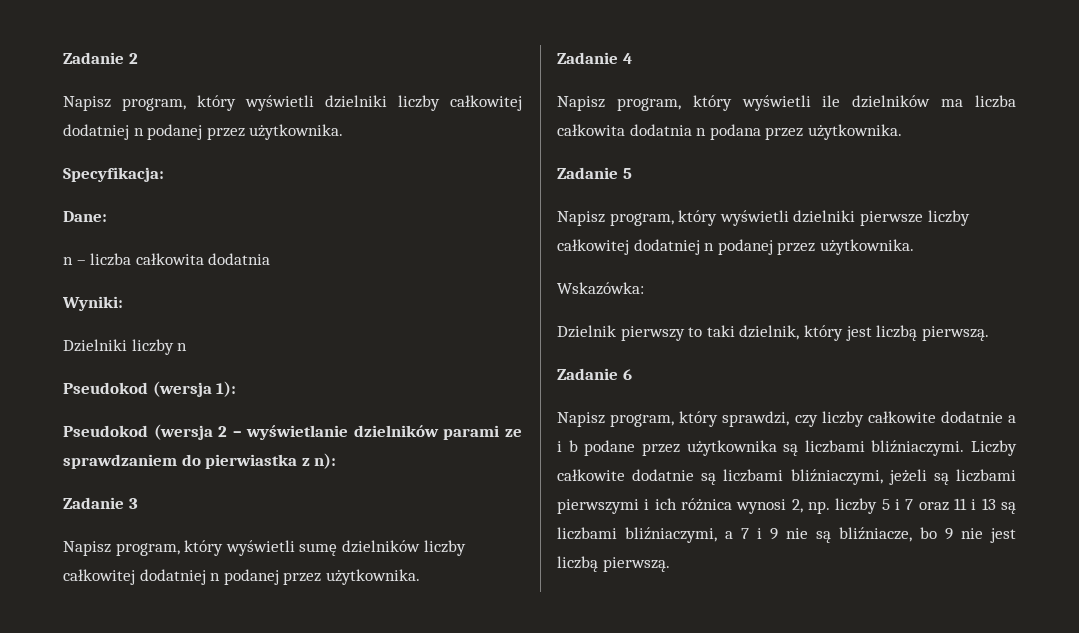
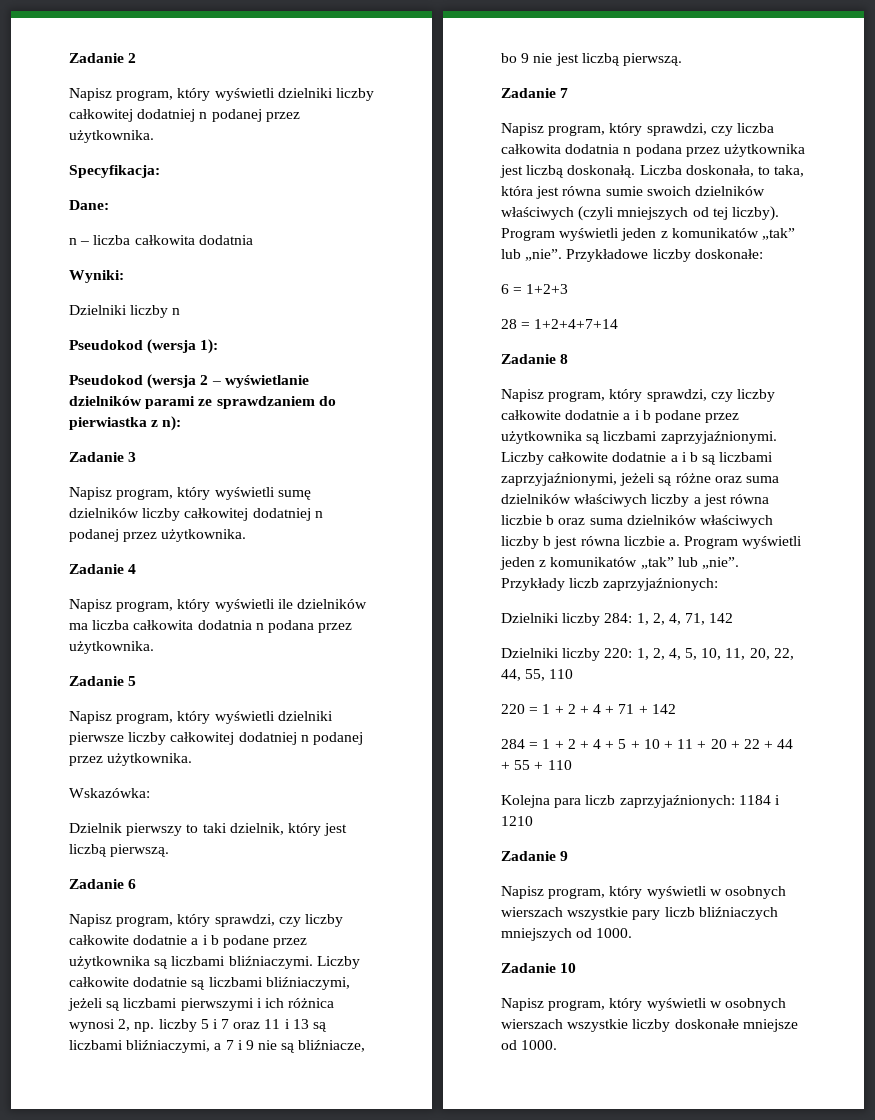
+ Zadanie 7
+ Napisz program, który sprawdzi, czy liczba całkowita dodatnia n podana przez użytkownika jest liczbą doskonałą. Liczba doskonała, to taka, która jest równa sumie swoich dzielników właściwych (czyli mniejszych od tej liczby). Program wyświetli jeden z komunikatów „tak” lub „nie”. Przykładowe liczby doskonałe:
+ 6 = 1+2+3
+ 28 = 1+2+4+7+14
+ Zadanie 8
+ Napisz program, który sprawdzi, czy liczby całkowite dodatnie a i b podane przez użytkownika są liczbami zaprzyjaźnionymi. Liczby całkowite dodatnie a i b są liczbami zaprzyjaźnionymi, jeżeli są różne oraz suma dzielników właściwych liczby a jest równa liczbie b oraz suma dzielników właściwych liczby b jest równa liczbie a. Program wyświetli jeden z komunikatów „tak” lub „nie”. Przykłady liczb zaprzyjaźnionych:
+ Dzielniki liczby 284: 1, 2, 4, 71, 142
+ Dzielniki liczby 220: 1, 2, 4, 5, 10, 11, 20, 22, 44, 55, 110
+ 220 = 1 + 2 + 4 + 71 + 142
+ 284 = 1 + 2 + 4 + 5 + 10 + 11 + 20 + 22 + 44 + 55 + 110
+ Kolejna para liczb zaprzyjaźnionych: 1184 i 1210
+ Zadanie 9
+ Napisz program, który wyświetli w osobnych wierszach wszystkie pary liczb bliźniaczych mniejszych od 1000.
+ Zadanie 10
+ Napisz program, który wyświetli w osobnych wierszach wszystkie liczby doskonałe mniejsze od 1000.

